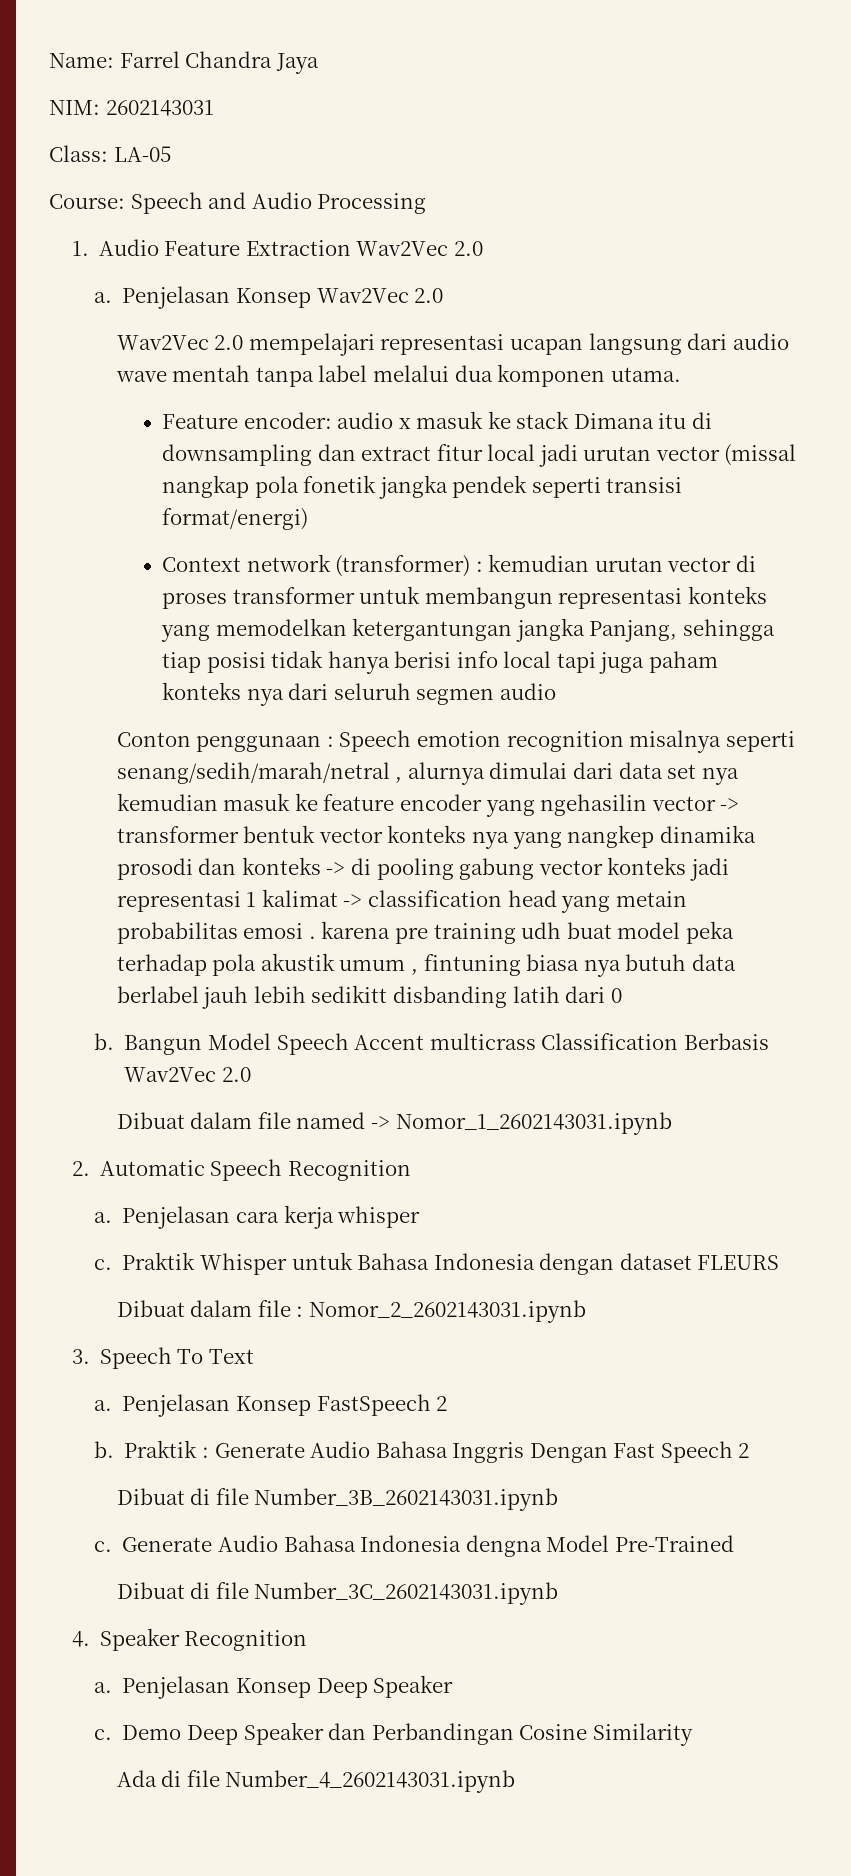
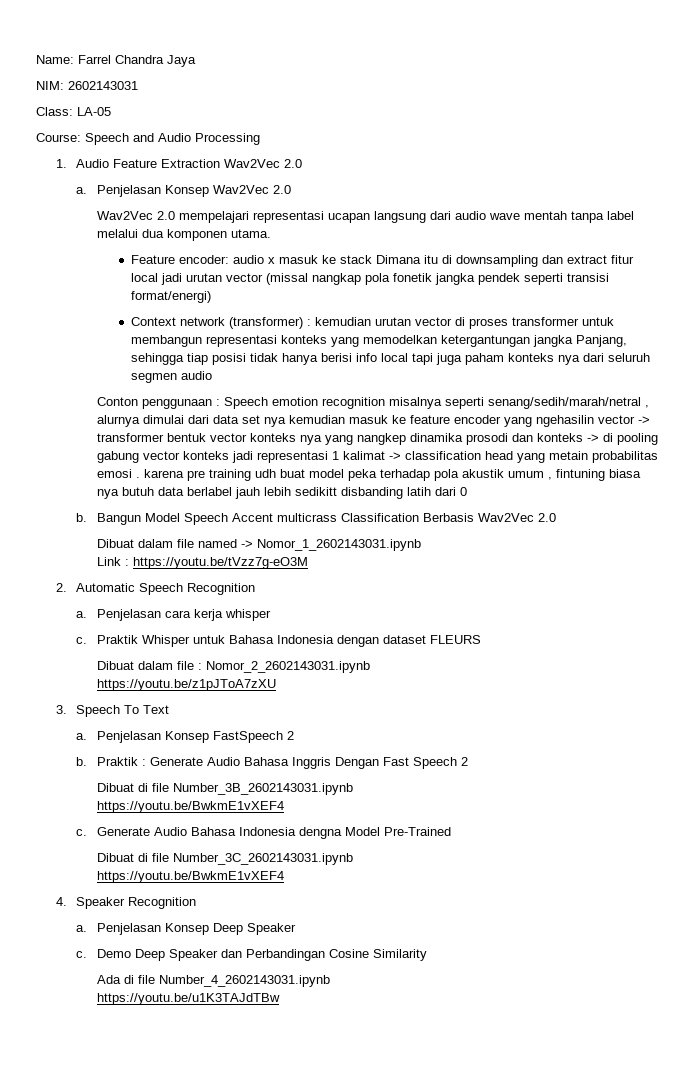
+ Link : https://youtu.be/tVzz7g-eO3M
+ https://youtu.be/z1pJToA7zXU
  Dibuat di file Number_3B_2602143031.ipynb
+ https://youtu.be/BwkmE1vXEF4
  Dibuat di file Number_3C_2602143031.ipynb
+ https://youtu.be/BwkmE1vXEF4
+ https://youtu.be/u1K3TAJdTBw

